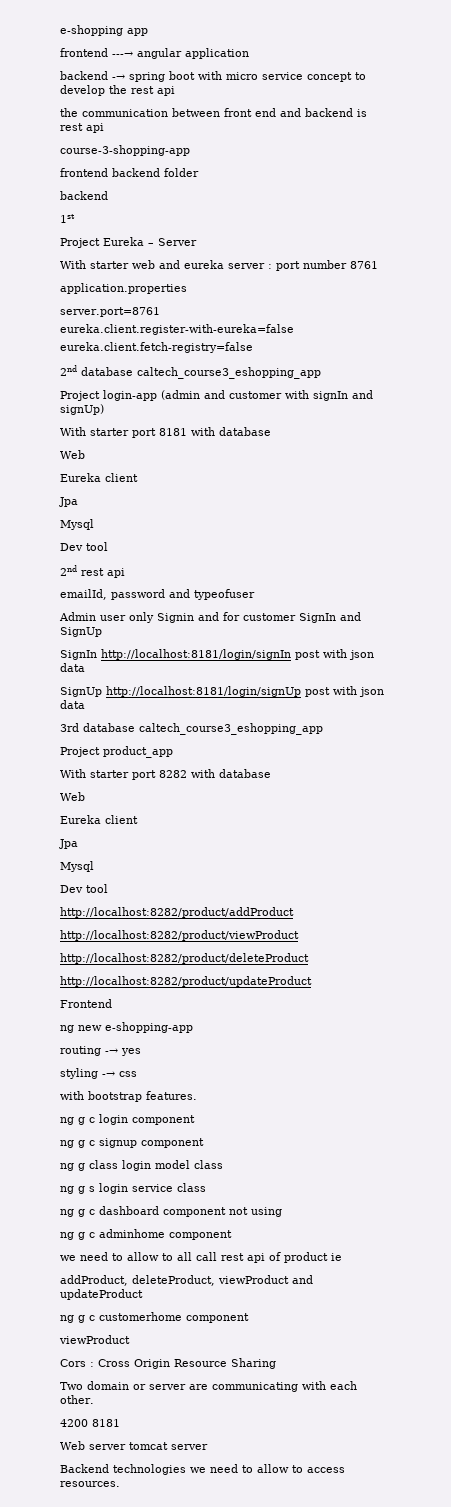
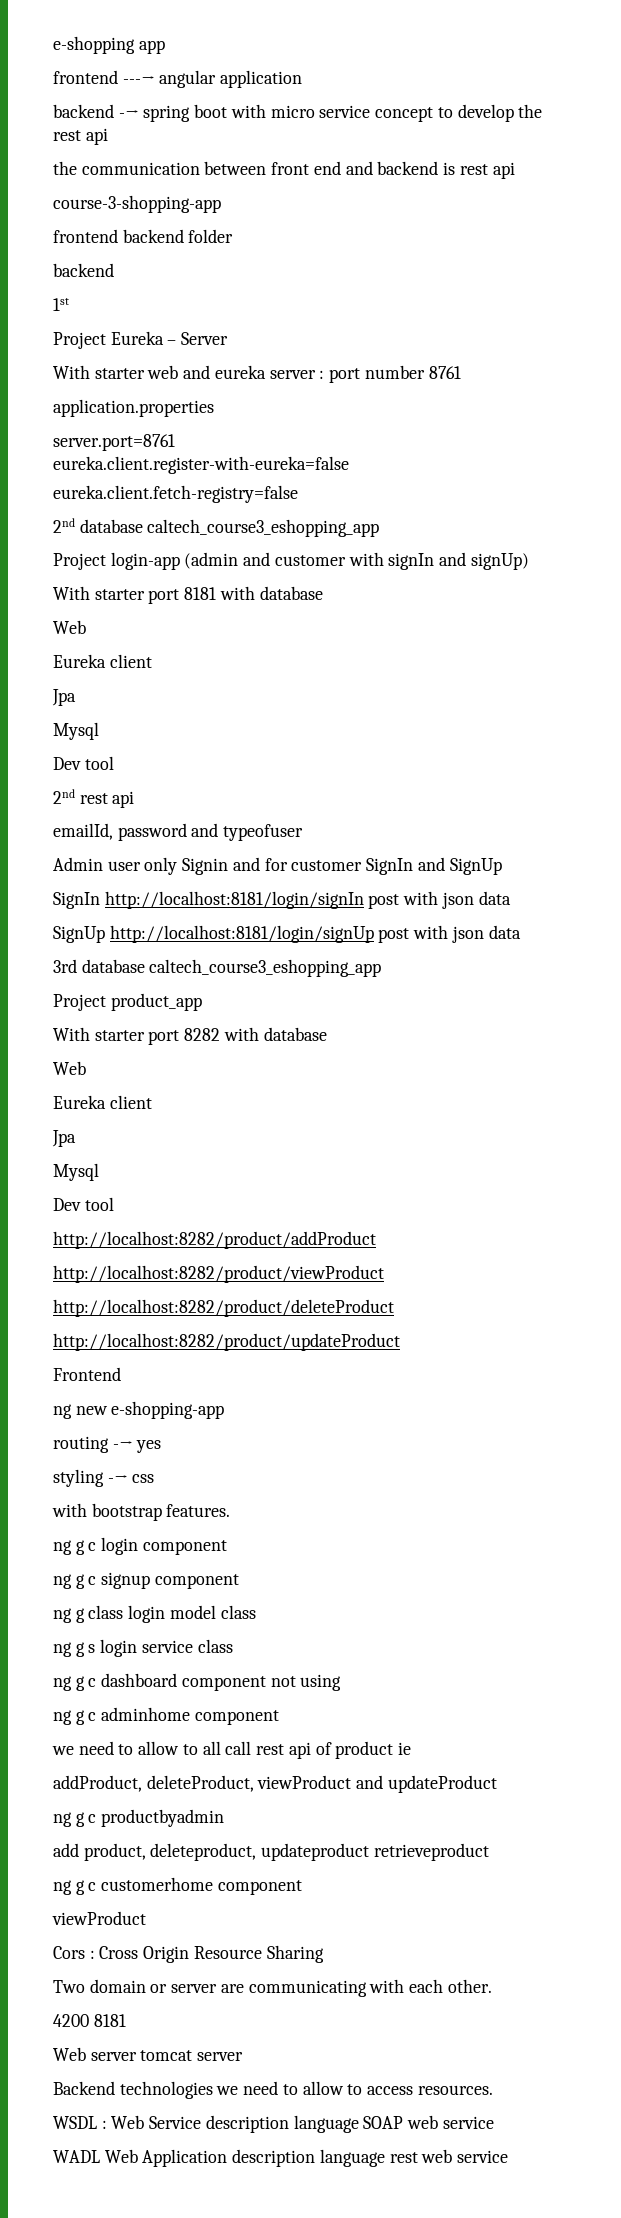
+ ng g c productbyadmin
+ add product, deleteproduct, updateproduct retrieveproduct
+ WSDL : Web Service description language SOAP web service
+ WADL Web Application description language rest web service

